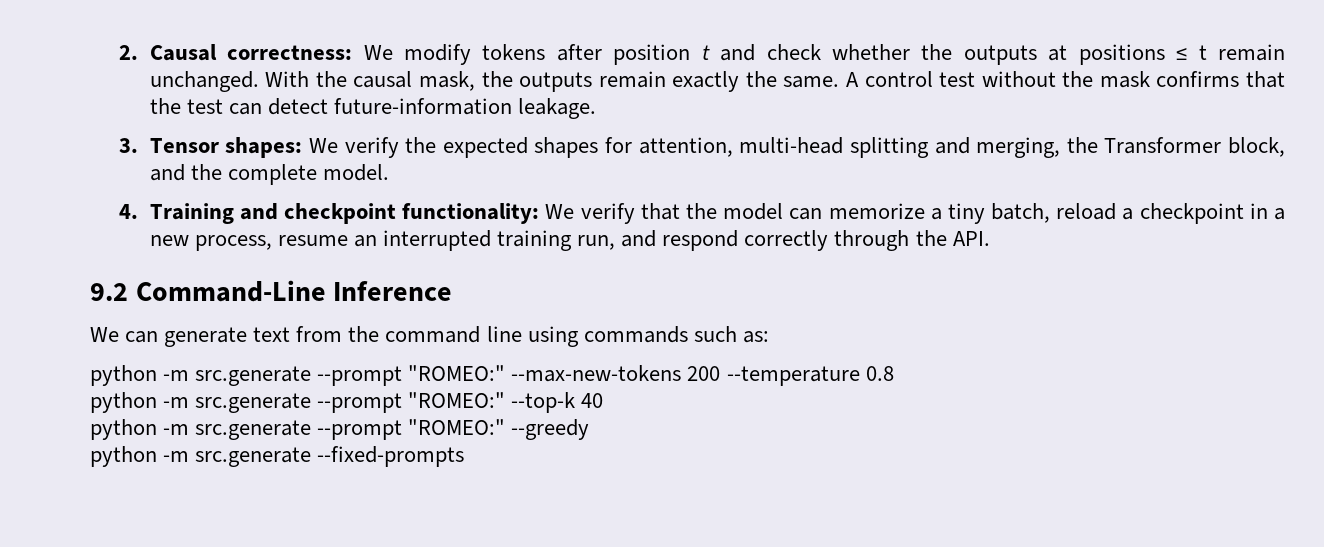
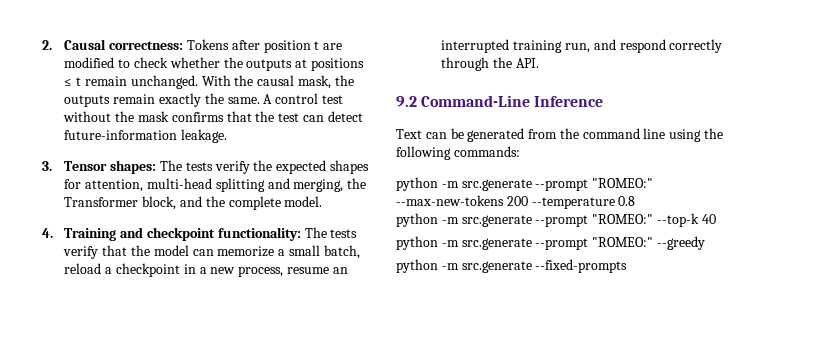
- 2. Causal correctness: We modify tokens after position t and check whether the outputs at positions ≤ t remain unchanged.
+ 2. Causal correctness: Tokens after position t are modified to check whether the outputs at positions ≤ t remain unchanged.
- 3. Tensor shapes: We verify the expected shapes for attention, multi-head splitting and merging, the Transformer block, and the complete model.
+ 3. Tensor shapes: The tests verify the expected shapes for attention, multi-head splitting and merging, the Transformer block, and the complete model.
- 4. Training and checkpoint functionality: We verify that the model can memorize a tiny batch, reload a checkpoint in a new process, resume an interrupted training run, and respond correctly through the API.
+ 4. Training and checkpoint functionality: The tests verify that the model can memorize a small batch, reload a checkpoint in a new process, resume an interrupted training run, and respond correctly through the API.
- We can generate text from the command line using commands such as:
+ Text can be generated from the command line using the following commands:

